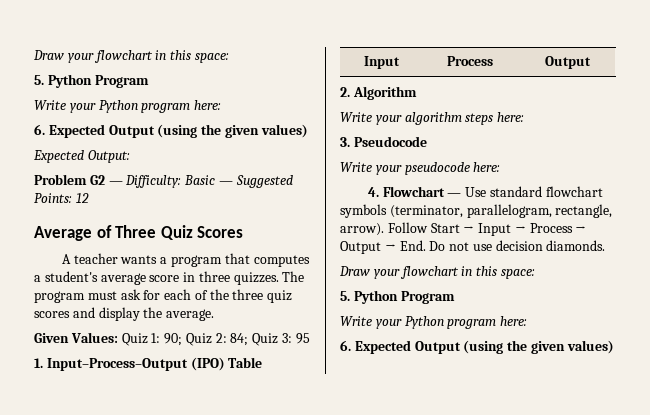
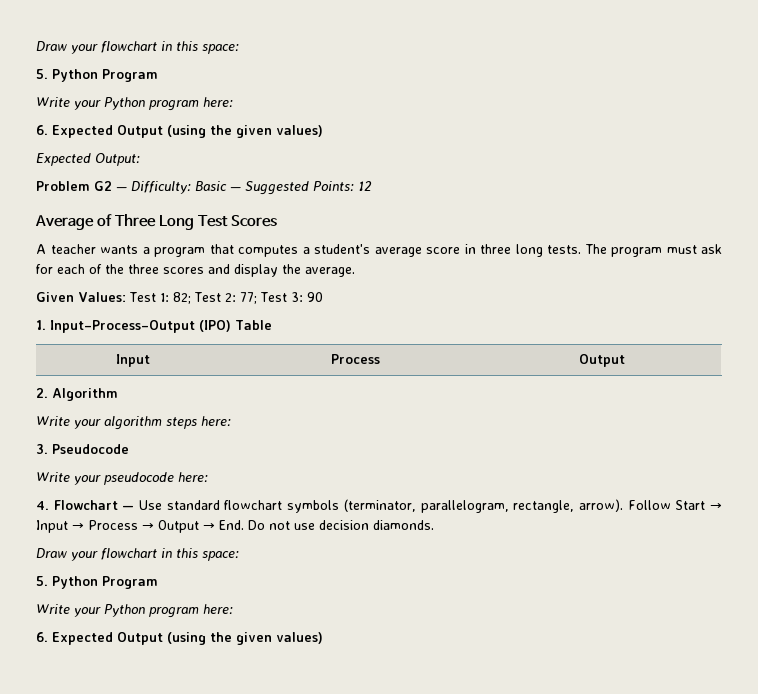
- Average of Three Quiz Scores
+ Average of Three Long Test Scores
- A teacher wants a program that computes a student's average score in three quizzes.
+ A teacher wants a program that computes a student's average score in three long tests.
- The program must ask for each of the three quiz scores and display the average.
+ The program must ask for each of the three scores and display the average.
- Given Values: Quiz 1: 90; Quiz 2: 84; Quiz 3: 95
+ Given Values: Test 1: 82; Test 2: 77; Test 3: 90

